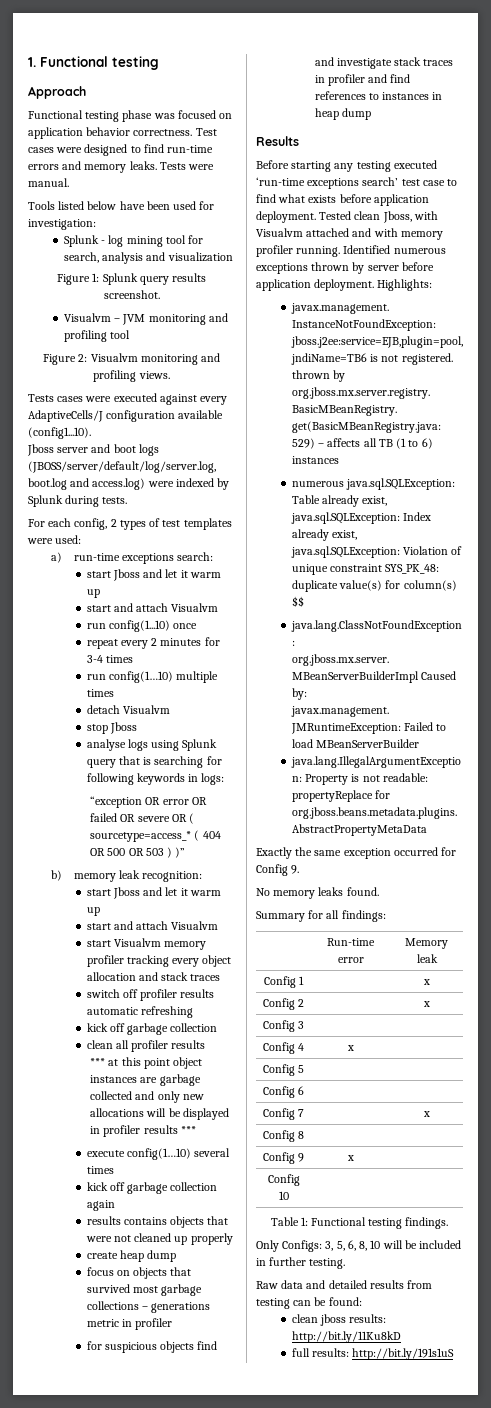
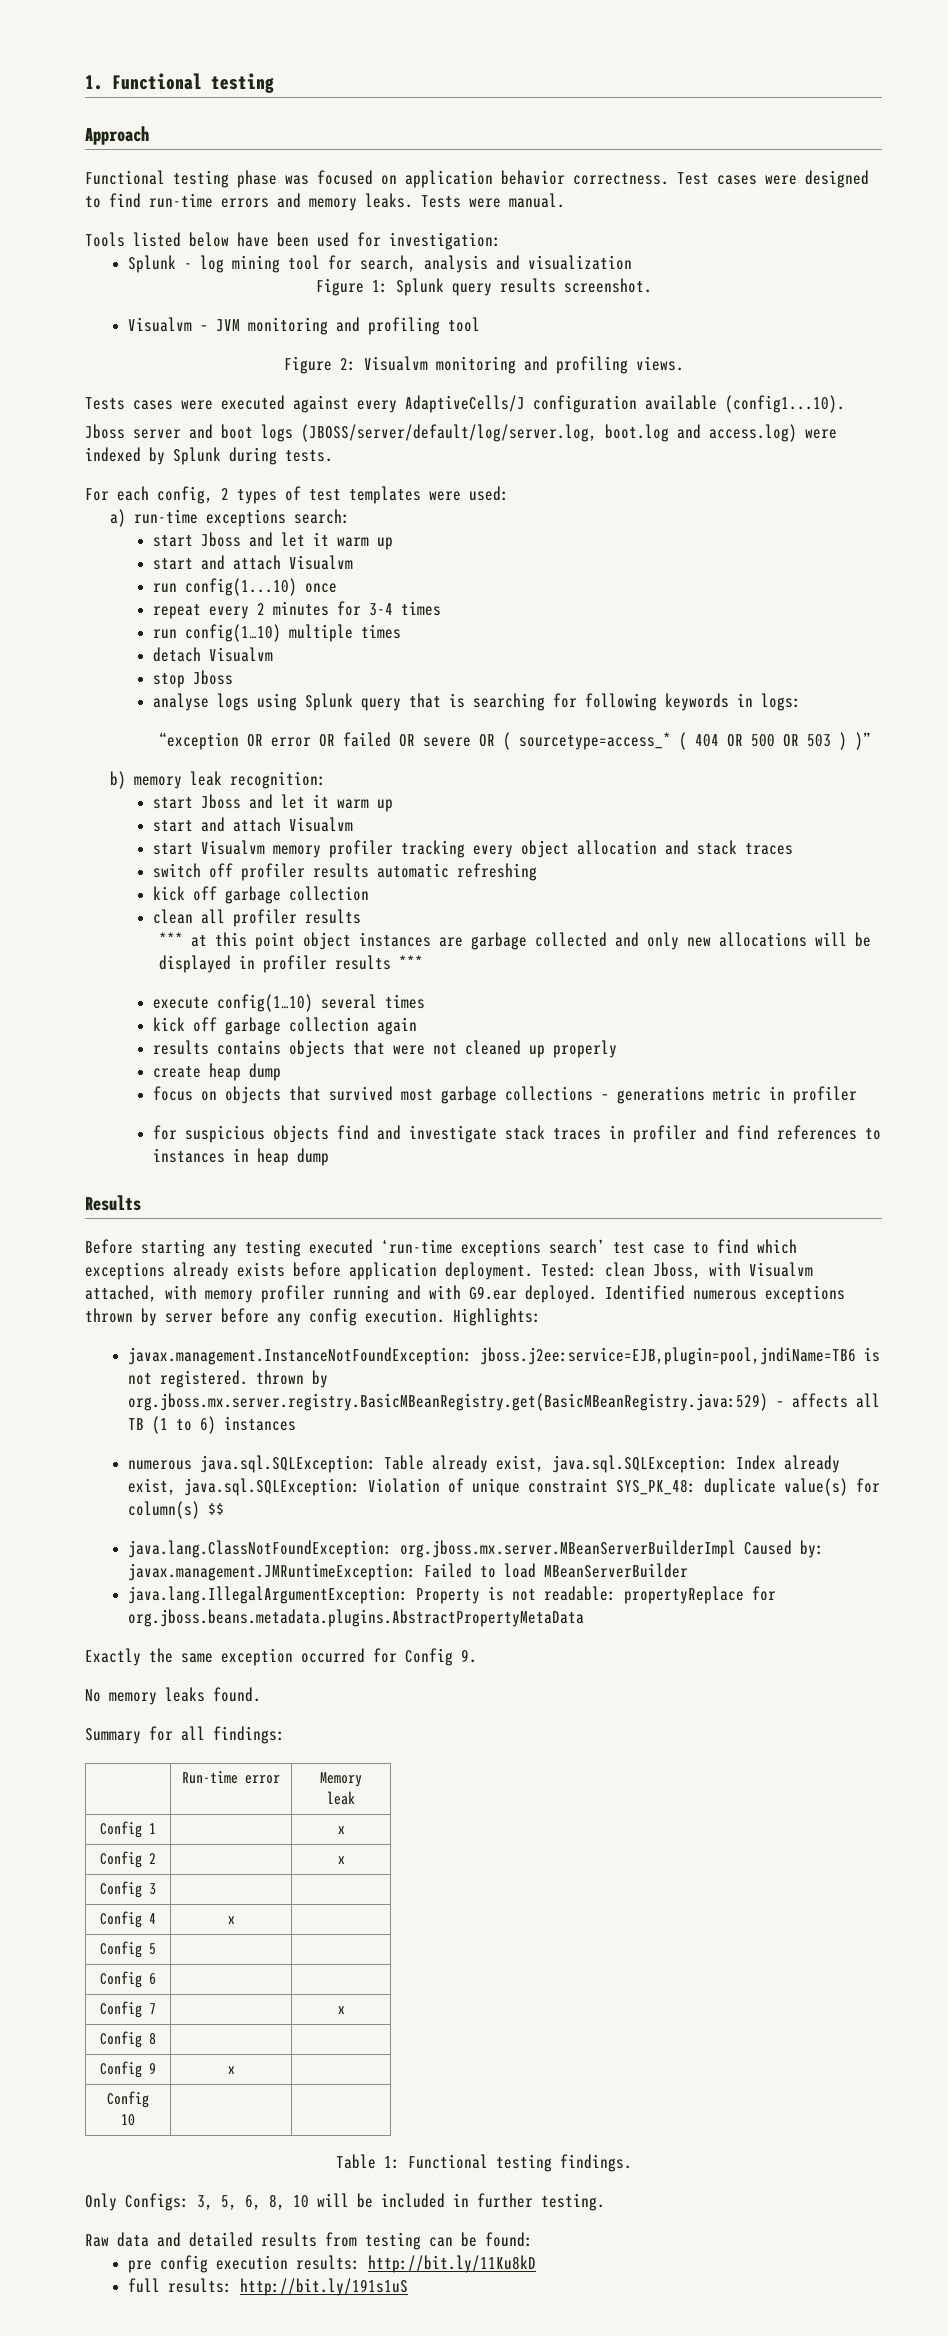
- Before starting any testing executed ‘run-time exceptions search’ test case to find what exists before application deployment.
+ Before starting any testing executed ‘run-time exceptions search’ test case to find which exceptions already exists before application deployment.
- Tested clean Jboss, with Visualvm attached and with memory profiler running.
+ Tested: clean Jboss, with Visualvm attached, with memory profiler running and with G9.ear deployed.
- Identified numerous exceptions thrown by server before application deployment.
+ Identified numerous exceptions thrown by server before any config execution.
- clean jboss results: http://bit.ly/11Ku8kD
+ pre config execution results: http://bit.ly/11Ku8kD

